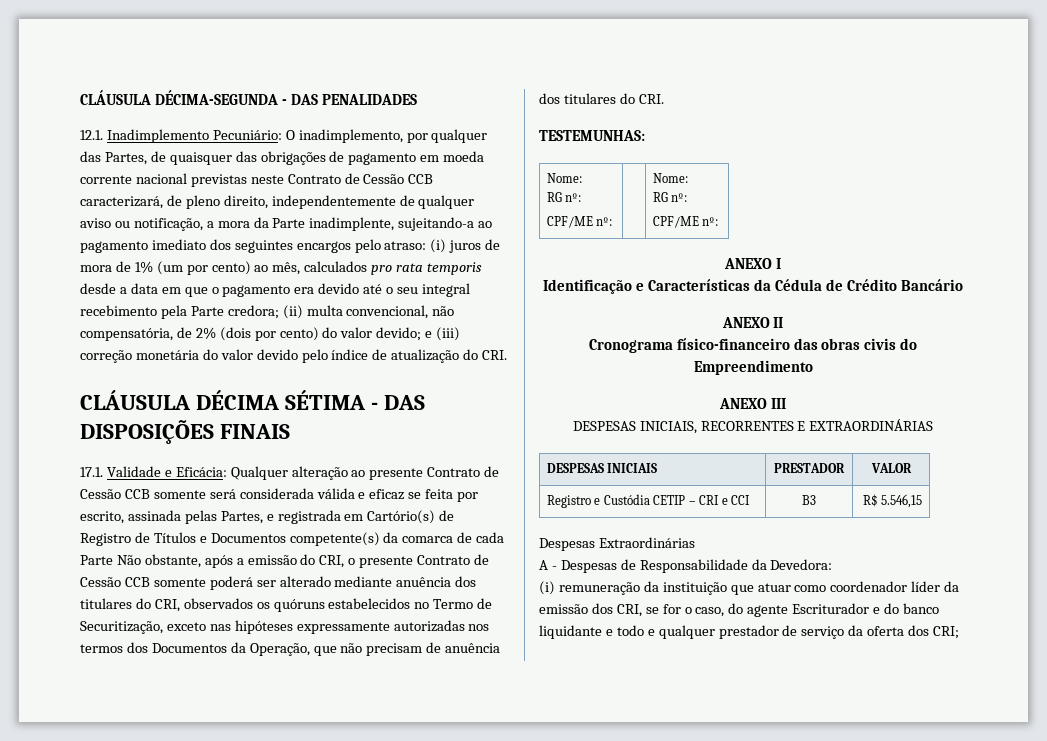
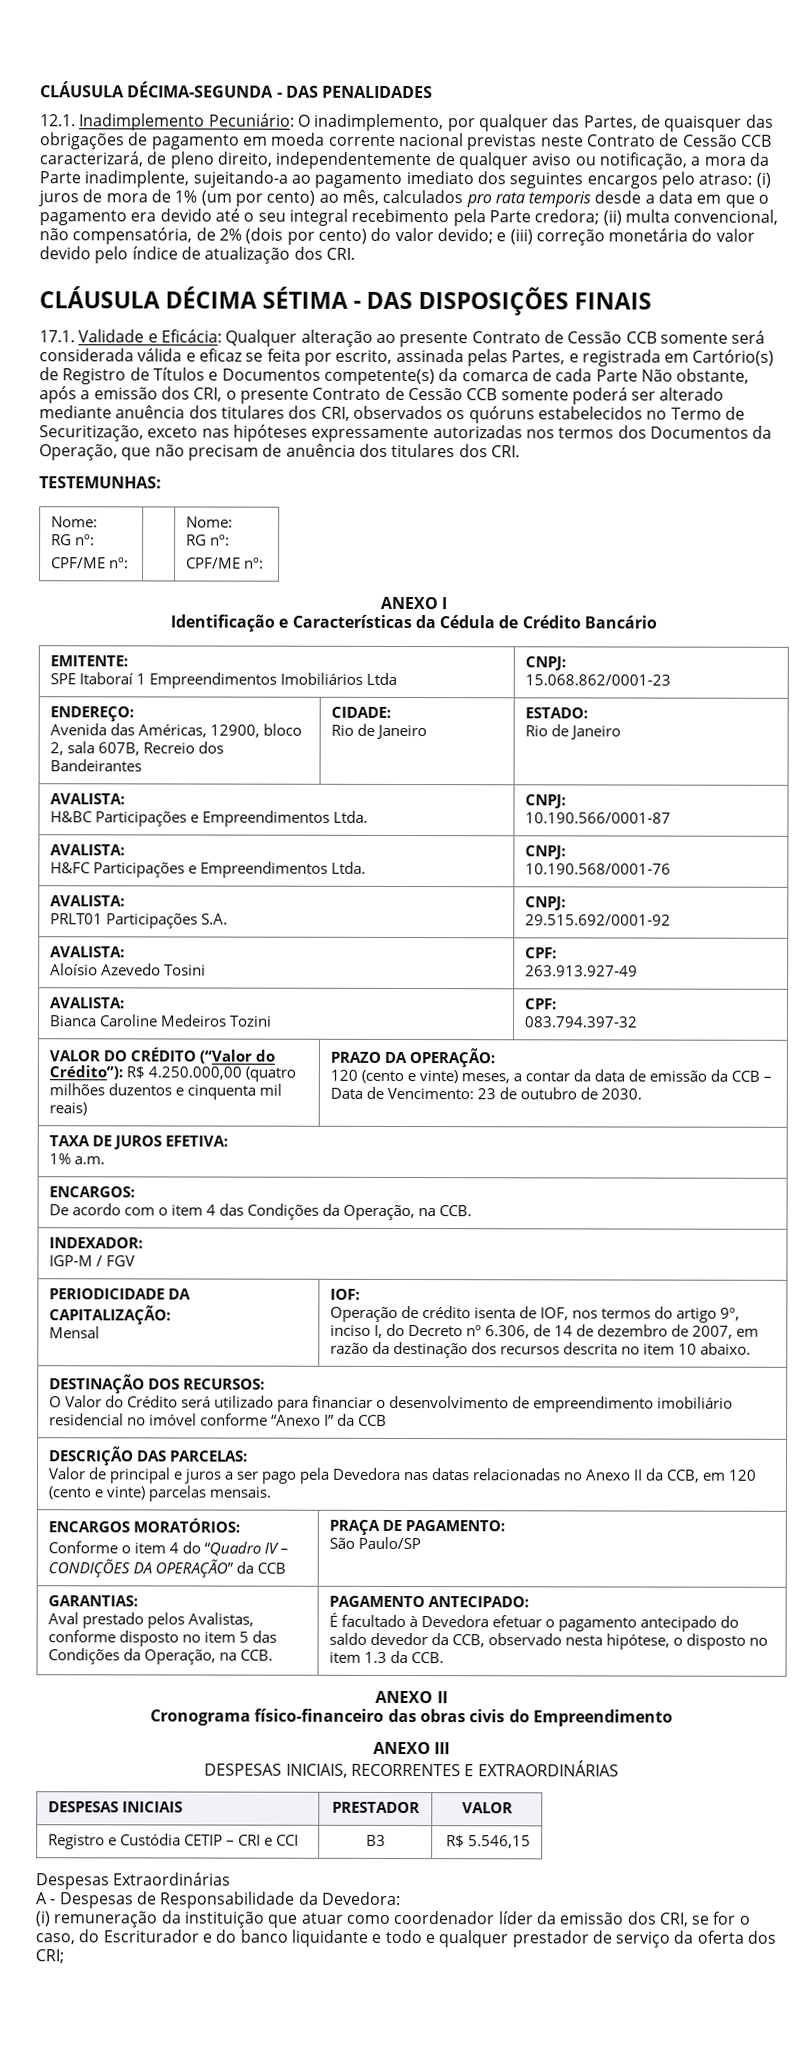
- e (iii) correção monetária do valor devido pelo índice de atualização do CRI.
+ e (iii) correção monetária do valor devido pelo índice de atualização dos CRI.
- Qualquer alteração ao presente Contrato de Cessão CCB somente será considerada válida e eficaz se feita por escrito, assinada pelas Partes, e registrada em Cartório(s) de Registro de Títulos e Documentos competente(s) da comarca de cada Parte Não obstante, após a emissão do CRI, o presente Contrato de Cessão CCB somente poderá ser alterado mediante anuência dos titulares do CRI, observados os quóruns estabelecidos no Termo de Securitização, exceto nas hipóteses expressamente autorizadas nos termos dos Documentos da Operação, que não precisam de anuência dos titulares do CRI.
+ Qualquer alteração ao presente Contrato de Cessão CCB somente será considerada válida e eficaz se feita por escrito, assinada pelas Partes, e registrada em Cartório(s) de Registro de Títulos e Documentos competente(s) da comarca de cada Parte Não obstante, após a emissão dos CRI, o presente Contrato de Cessão CCB somente poderá ser alterado mediante anuência dos titulares dos CRI, observados os quóruns estabelecidos no Termo de Securitização, exceto nas hipóteses expressamente autorizadas nos termos dos Documentos da Operação, que não precisam de anuência dos titulares dos CRI.
+ EMITENTE:
+ SPE Itaboraí 1 Empreendimentos Imobiliários Ltda | CNPJ:
+ 15.068.862/0001-23
+ ENDEREÇO:
+ Avenida das Américas, 12900, bloco 2, sala 607B, Recreio dos Bandeirantes | CIDADE:
+ Rio de Janeiro | ESTADO:
+ Rio de Janeiro
+ AVALISTA:
+ H&BC Participações e Empreendimentos Ltda. | CNPJ:
+ 10.190.566/0001-87
+ AVALISTA:
+ H&FC Participações e Empreendimentos Ltda. | CNPJ:
+ 10.190.568/0001-76
+ AVALISTA:
+ PRLT01 Participações S.A. | CNPJ:
+ 29.515.692/0001-92
+ AVALISTA:
+ Aloísio Azevedo Tosini | CPF:
+ 263.913.927-49
+ AVALISTA:
+ Bianca Caroline Medeiros Tozini | CPF:
+ 083.794.397-32
+ VALOR DO CRÉDITO (“Valor do Crédito”): R$ 4.250.000,00 (quatro milhões duzentos e cinquenta mil reais) | PRAZO DA OPERAÇÃO:
+ 120 (cento e vinte) meses, a contar da data de emissão da CCB – Data de Vencimento: 23 de outubro de 2030.
+ TAXA DE JUROS EFETIVA:
+ 1% a.m.
+ ENCARGOS:
+ De acordo com o item 4 das Condições da Operação, na CCB.
+ INDEXADOR:
+ IGP-M / FGV
+ PERIODICIDADE DA CAPITALIZAÇÃO:
+ Mensal | IOF:
+ Operação de crédito isenta de IOF, nos termos do artigo 9º, inciso I, do Decreto nº 6.306, de 14 de dezembro de 2007, em razão da destinação dos recursos descrita no item 10 abaixo.
+ DESTINAÇÃO DOS RECURSOS:
+ O Valor do Crédito será utilizado para financiar o desenvolvimento de empreendimento imobiliário residencial no imóvel conforme “Anexo I” da CCB
+ DESCRIÇÃO DAS PARCELAS:
+ Valor de principal e juros a ser pago pela Devedora nas datas relacionadas no Anexo II da CCB, em 120 (cento e vinte) parcelas mensais.
+ ENCARGOS MORATÓRIOS:
+ Conforme o item 4 do “Quadro IV – CONDIÇÕES DA OPERAÇÃO” da CCB | PRAÇA DE PAGAMENTO:
+ São Paulo/SP
+ GARANTIAS:
+ Aval prestado pelos Avalistas, conforme disposto no item 5 das Condições da Operação, na CCB. | PAGAMENTO ANTECIPADO:
+ É facultado à Devedora efetuar o pagamento antecipado do saldo devedor da CCB, observado nesta hipótese, o disposto no item 1.3 da CCB.
- (i) remuneração da instituição que atuar como coordenador líder da emissão dos CRI, se for o caso, do agente Escriturador e do banco liquidante e todo e qualquer prestador de serviço da oferta dos CRI;
+ (i) remuneração da instituição que atuar como coordenador líder da emissão dos CRI, se for o caso, do Escriturador e do banco liquidante e todo e qualquer prestador de serviço da oferta dos CRI;

